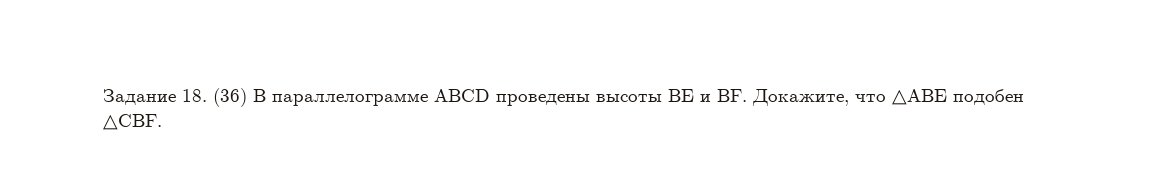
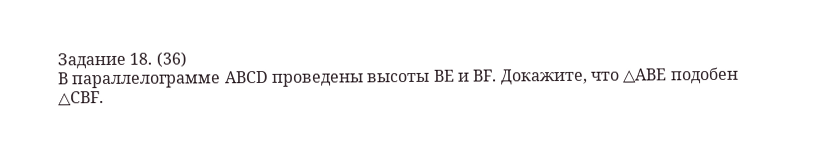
- Задание 18. (36) В параллелограмме ABCD проведены высоты BE и BF. Докажите, что △ABE подобен △CBF.
+ Задание 18. (36)
+ В параллелограмме ABCD проведены высоты BE и BF. Докажите, что △ABE подобен △CBF.

